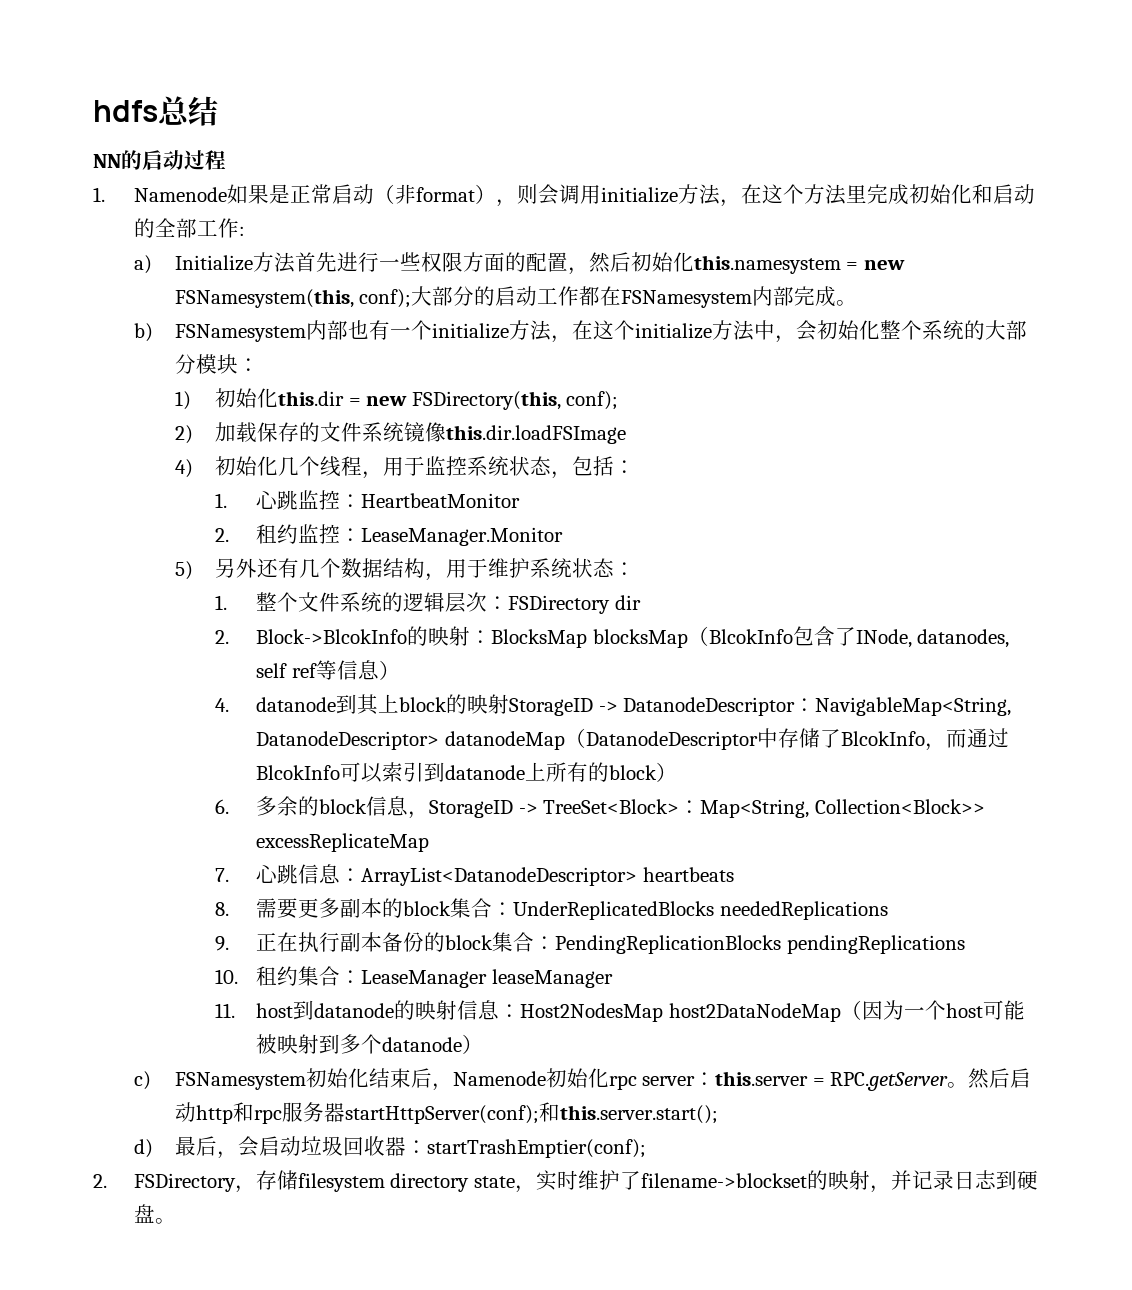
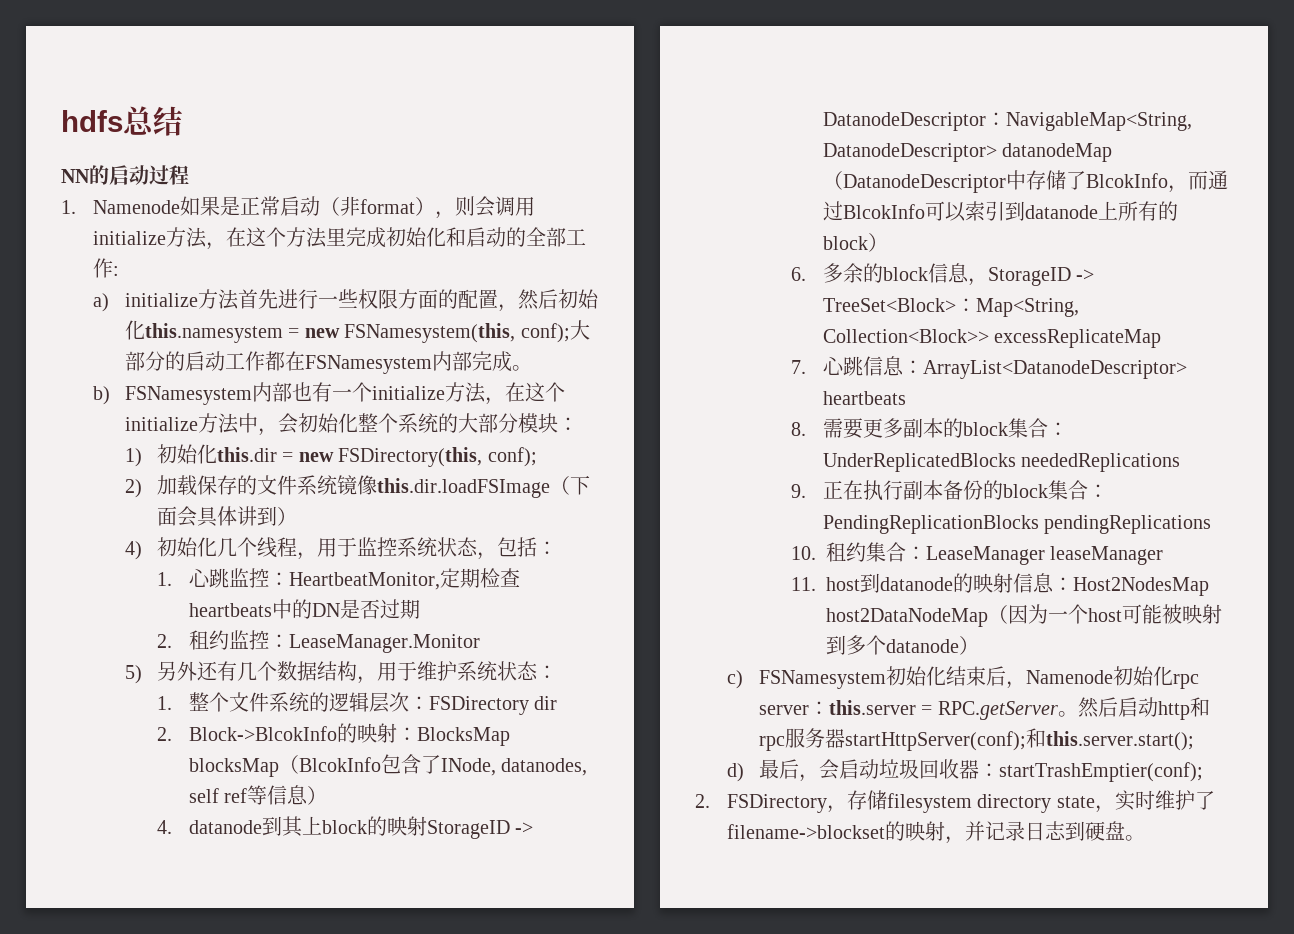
- a) Initialize方法首先进行一些权限方面的配置，然后初始化this.namesystem = new FSNamesystem(this, conf);大部分的启动工作都在FSNamesystem内部完成。
+ a) initialize方法首先进行一些权限方面的配置，然后初始化this.namesystem = new FSNamesystem(this, conf);大部分的启动工作都在FSNamesystem内部完成。
- 2)加载保存的文件系统镜像this.dir.loadFSImage
+ 2)加载保存的文件系统镜像this.dir.loadFSImage（下面会具体讲到）
- 1.心跳监控：HeartbeatMonitor
+ 1.心跳监控：HeartbeatMonitor,定期检查heartbeats中的DN是否过期

